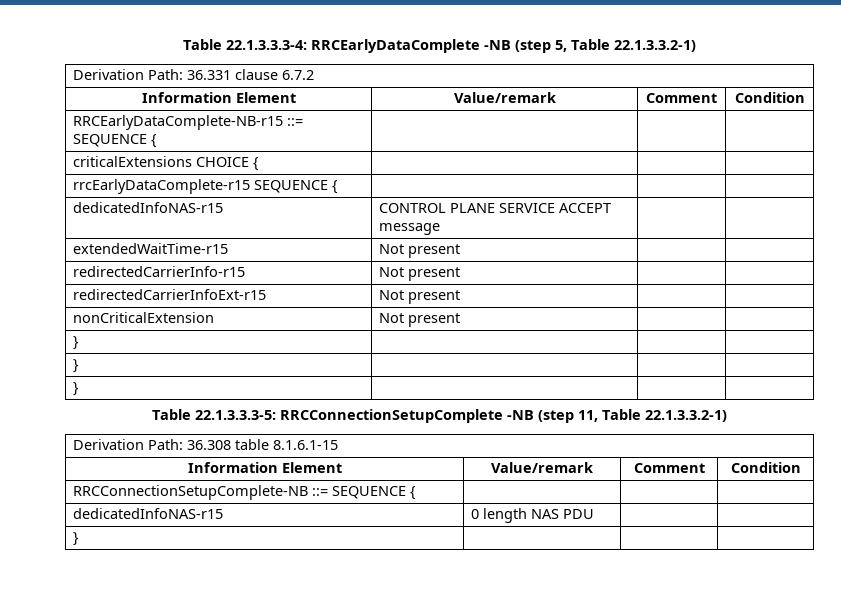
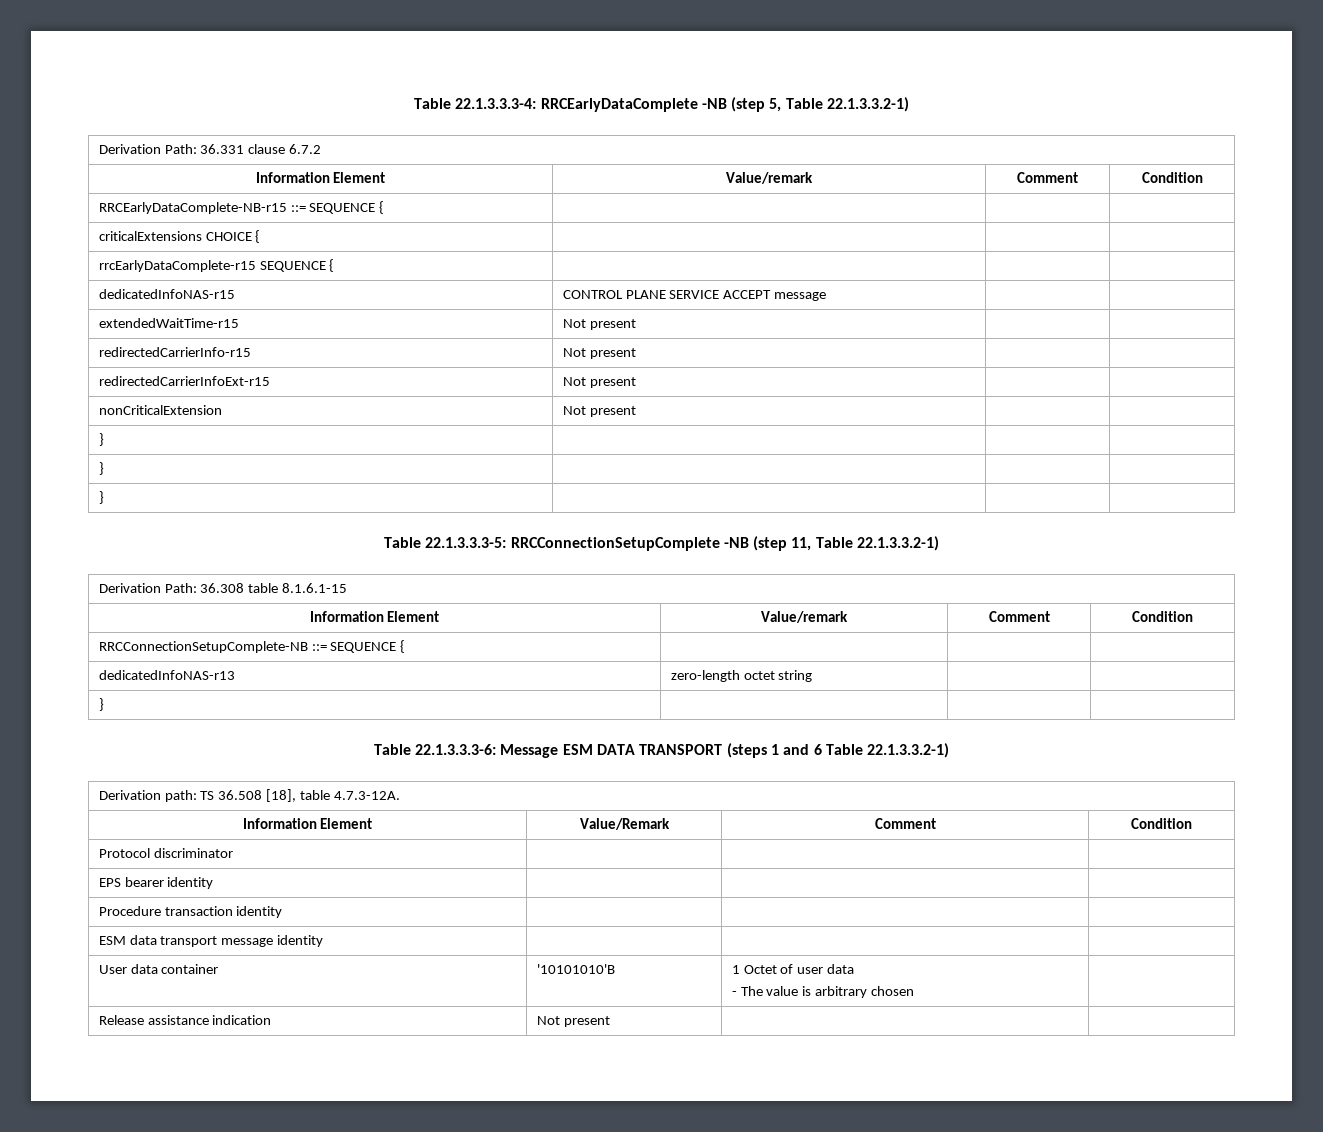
- dedicatedInfoNAS-r15 | 0 length NAS PDU | |
+ dedicatedInfoNAS-r13 | zero-length octet string | |
  } | | |
+ Table 22.1.3.3.3-6: Message ESM DATA TRANSPORT (steps 1 and 6 Table 22.1.3.3.2-1)
+ Derivation path: TS 36.508 [18], table 4.7.3-12A.
+ Information Element | Value/Remark | Comment | Condition
+ Protocol discriminator | | |
+ EPS bearer identity | | |
+ Procedure transaction identity | | |
+ ESM data transport message identity | | |
+ User data container | '10101010'B | 1 Octet of user data
+ - The value is arbitrary chosen |
+ Release assistance indication | Not present | |

